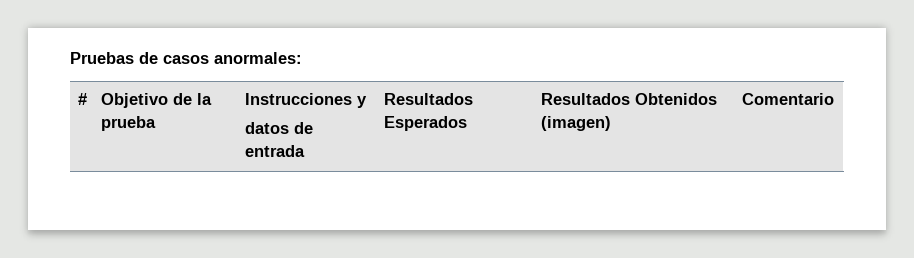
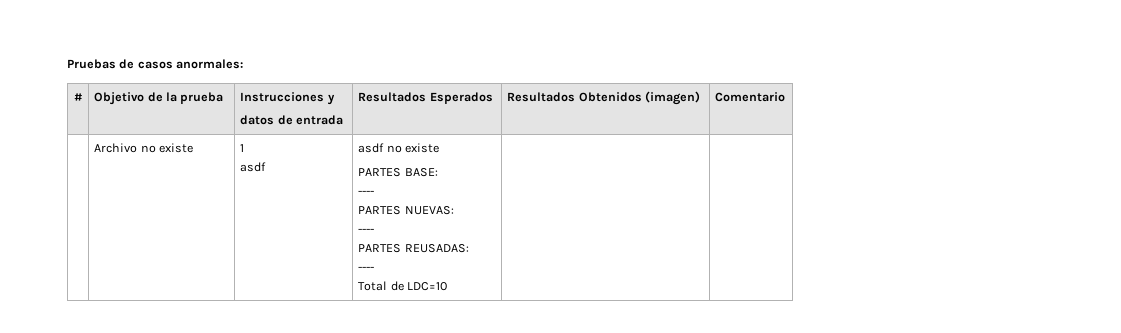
+ | Archivo no existe | 1
+ asdf | asdf no existe
+ PARTES BASE:
+ ----
+ PARTES NUEVAS:
+ ----
+ PARTES REUSADAS:
+ ----
+ Total de LDC=10 | |

